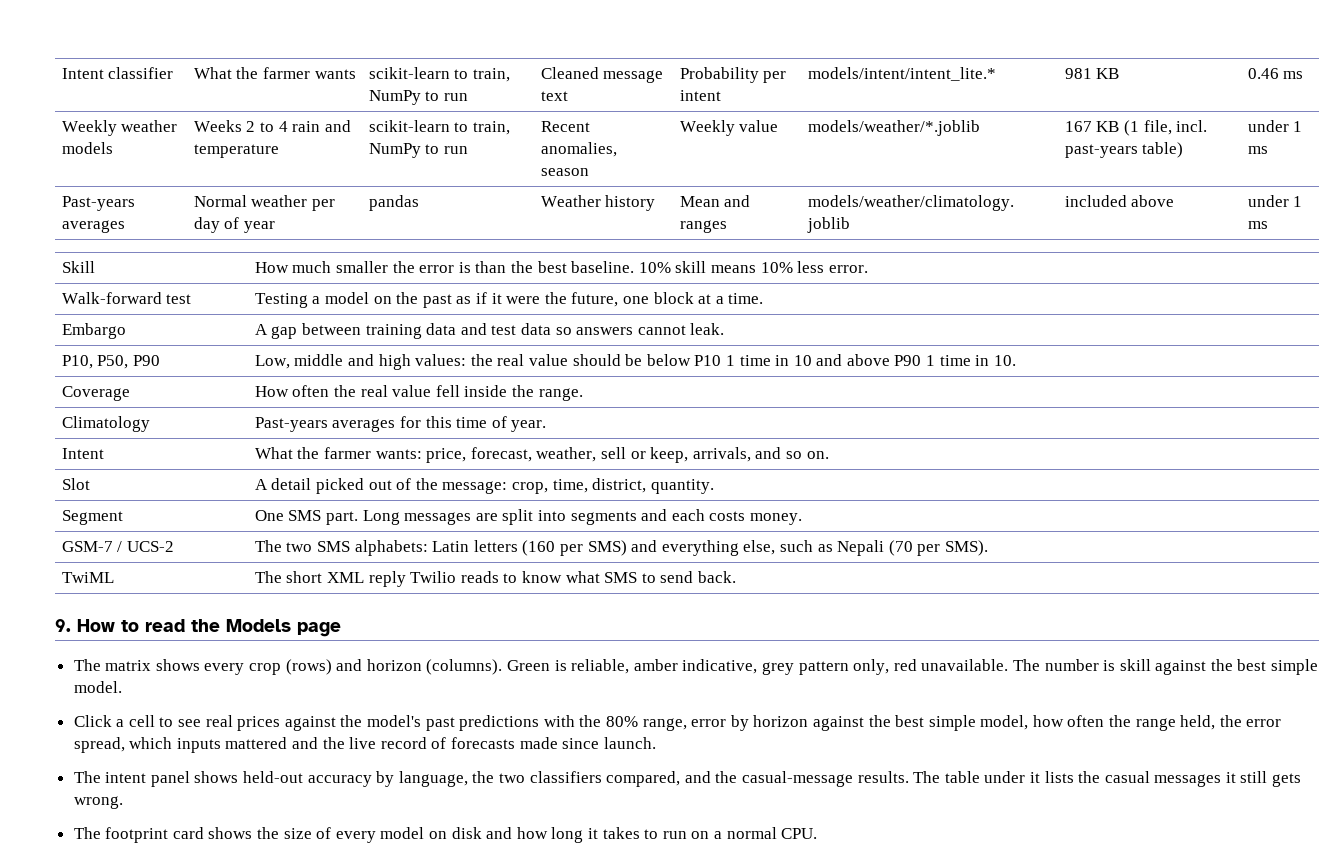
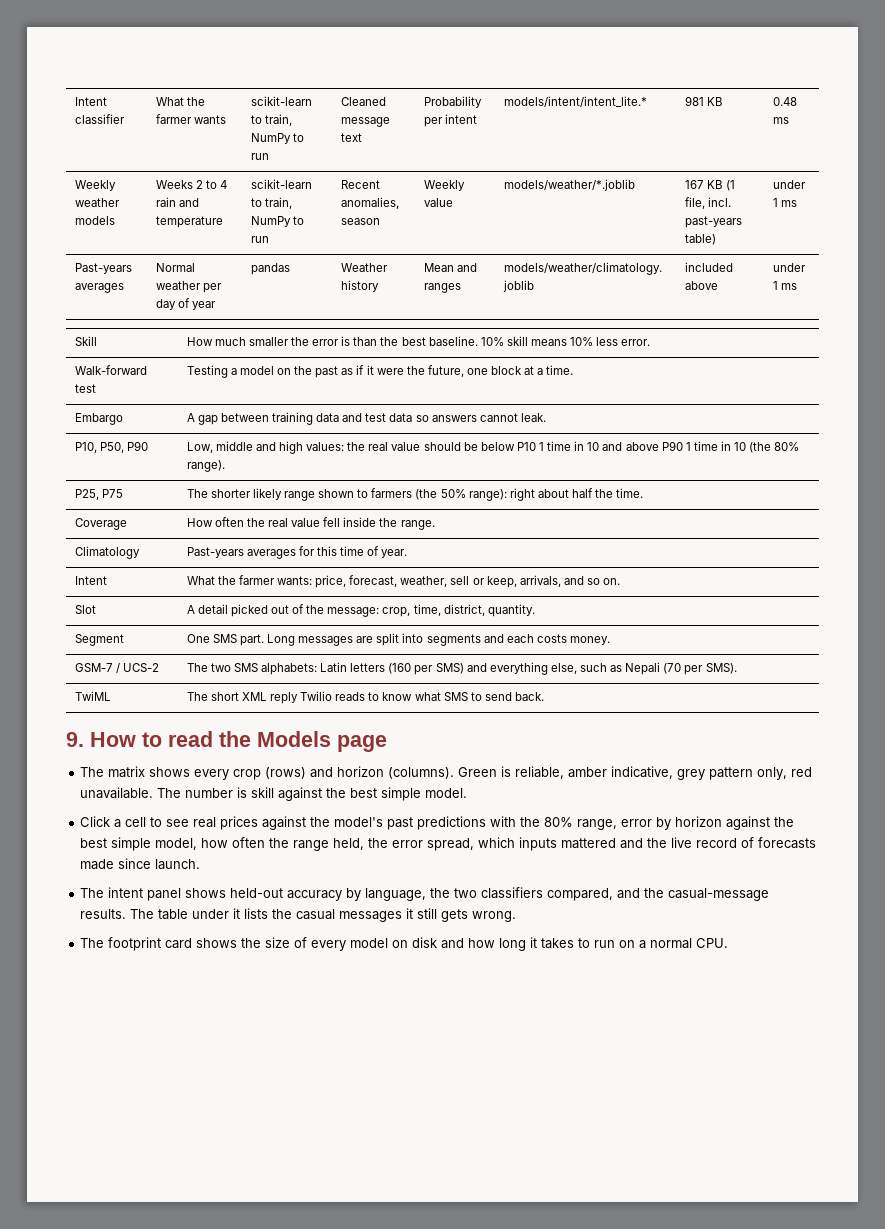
- Intent classifier | What the farmer wants | scikit-learn to train, NumPy to run | Cleaned message text | Probability per intent | models/intent/intent_lite.* | 981 KB | 0.46 ms
+ Intent classifier | What the farmer wants | scikit-learn to train, NumPy to run | Cleaned message text | Probability per intent | models/intent/intent_lite.* | 981 KB | 0.48 ms
- P10, P50, P90 | Low, middle and high values: the real value should be below P10 1 time in 10 and above P90 1 time in 10.
+ P10, P50, P90 | Low, middle and high values: the real value should be below P10 1 time in 10 and above P90 1 time in 10 (the 80% range).
+ P25, P75 | The shorter likely range shown to farmers (the 50% range): right about half the time.

